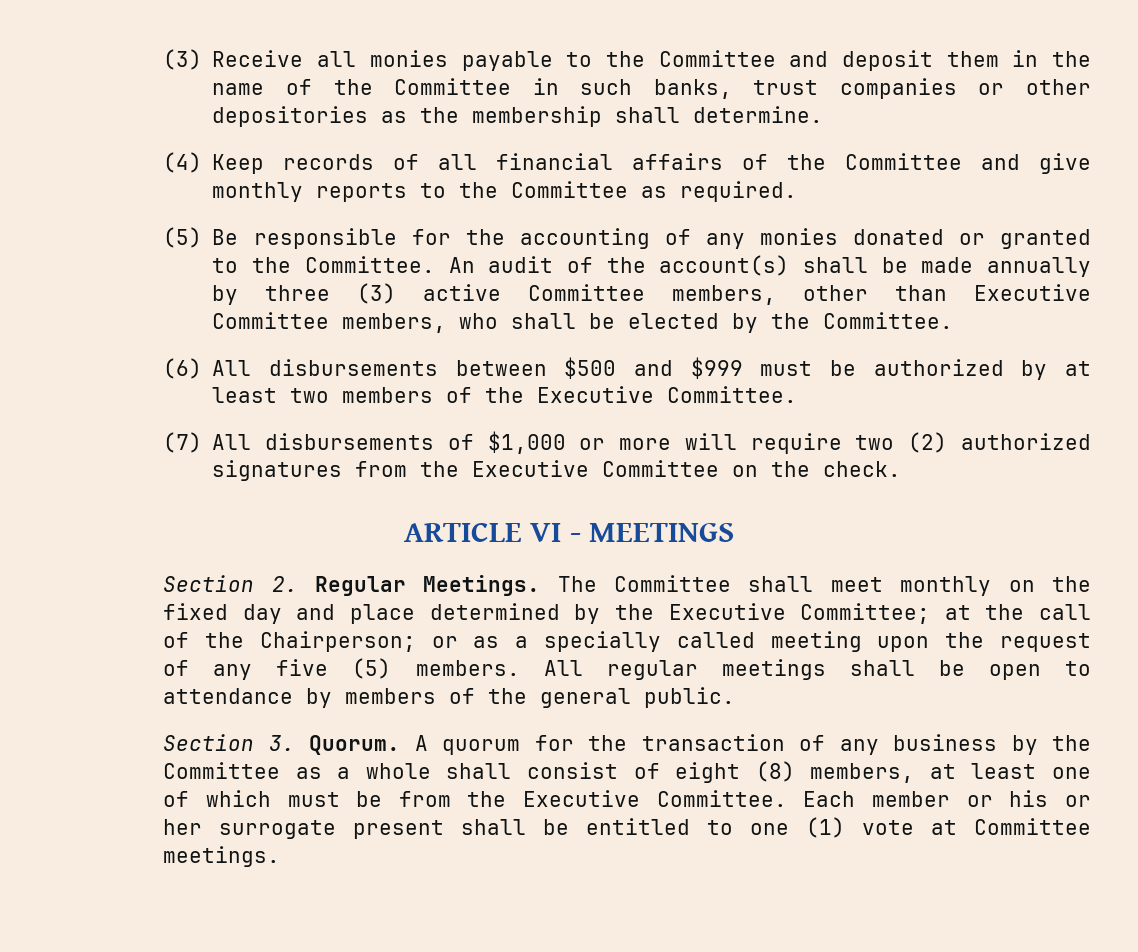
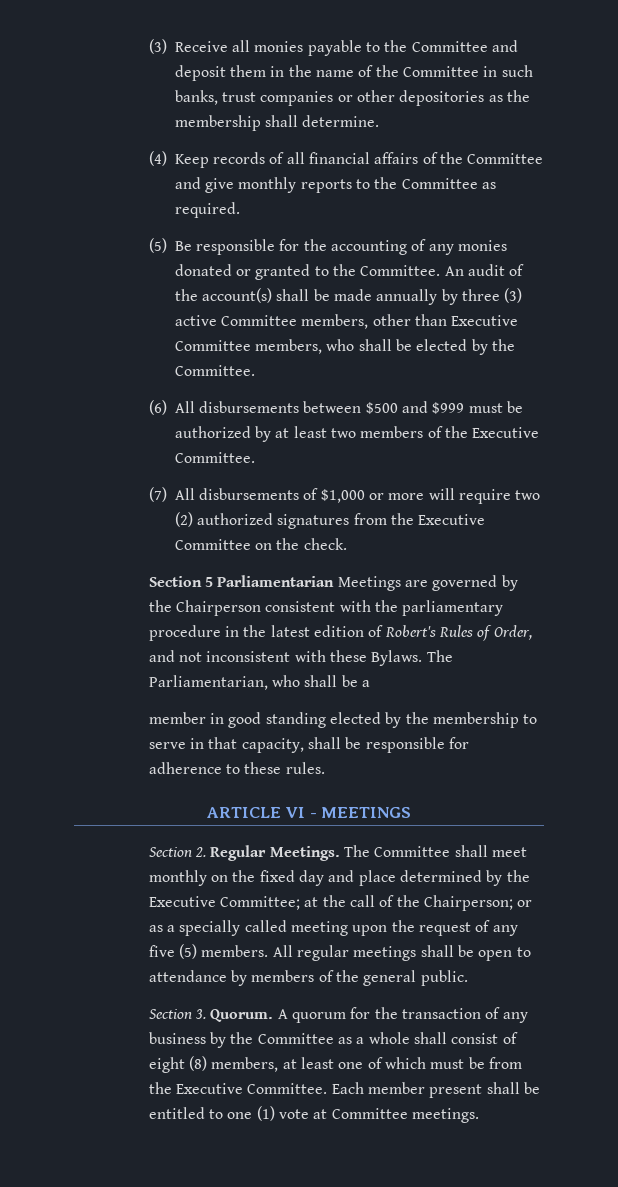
+ Section 5 Parliamentarian Meetings are governed by the Chairperson consistent with the parliamentary procedure in the latest edition of Robert's Rules of Order, and not inconsistent with these Bylaws. The Parliamentarian, who shall be a
+ member in good standing elected by the membership to serve in that capacity, shall be responsible for adherence to these rules.
- Each member or his or her surrogate present shall be entitled to one (1) vote at Committee meetings.
+ Each member present shall be entitled to one (1) vote at Committee meetings.

